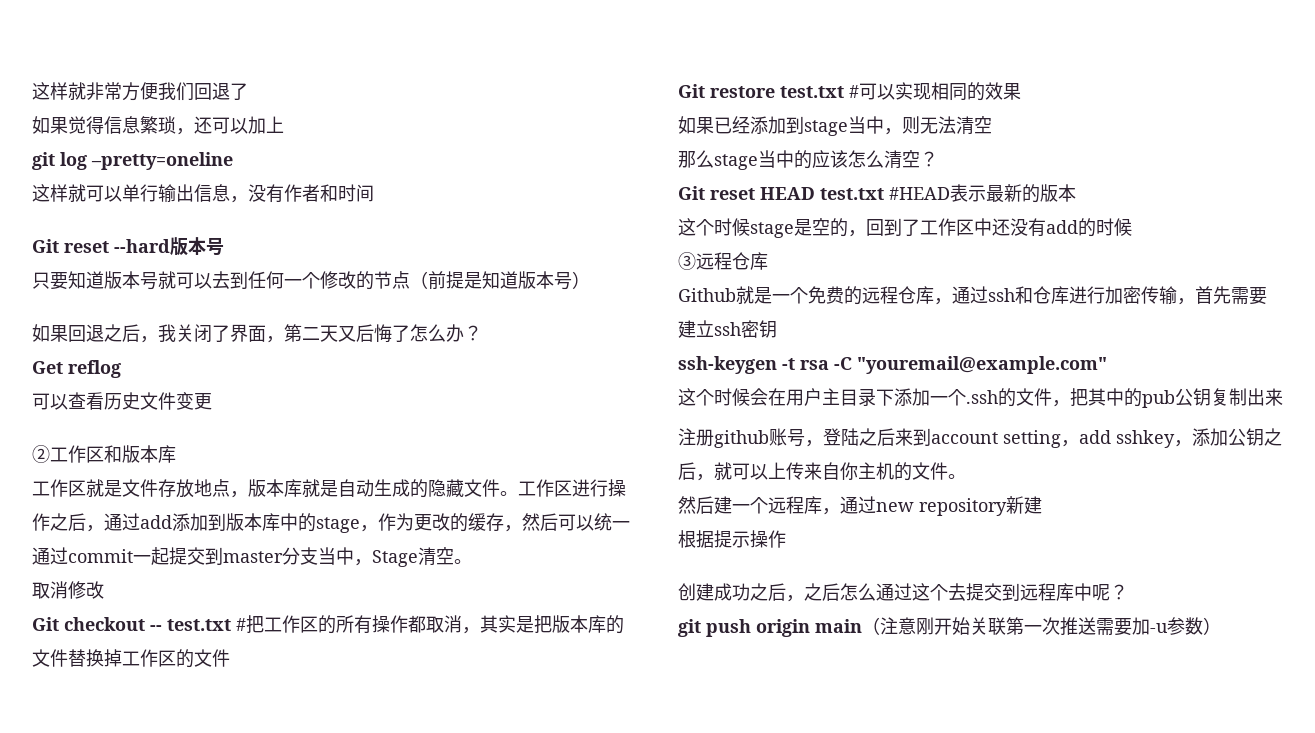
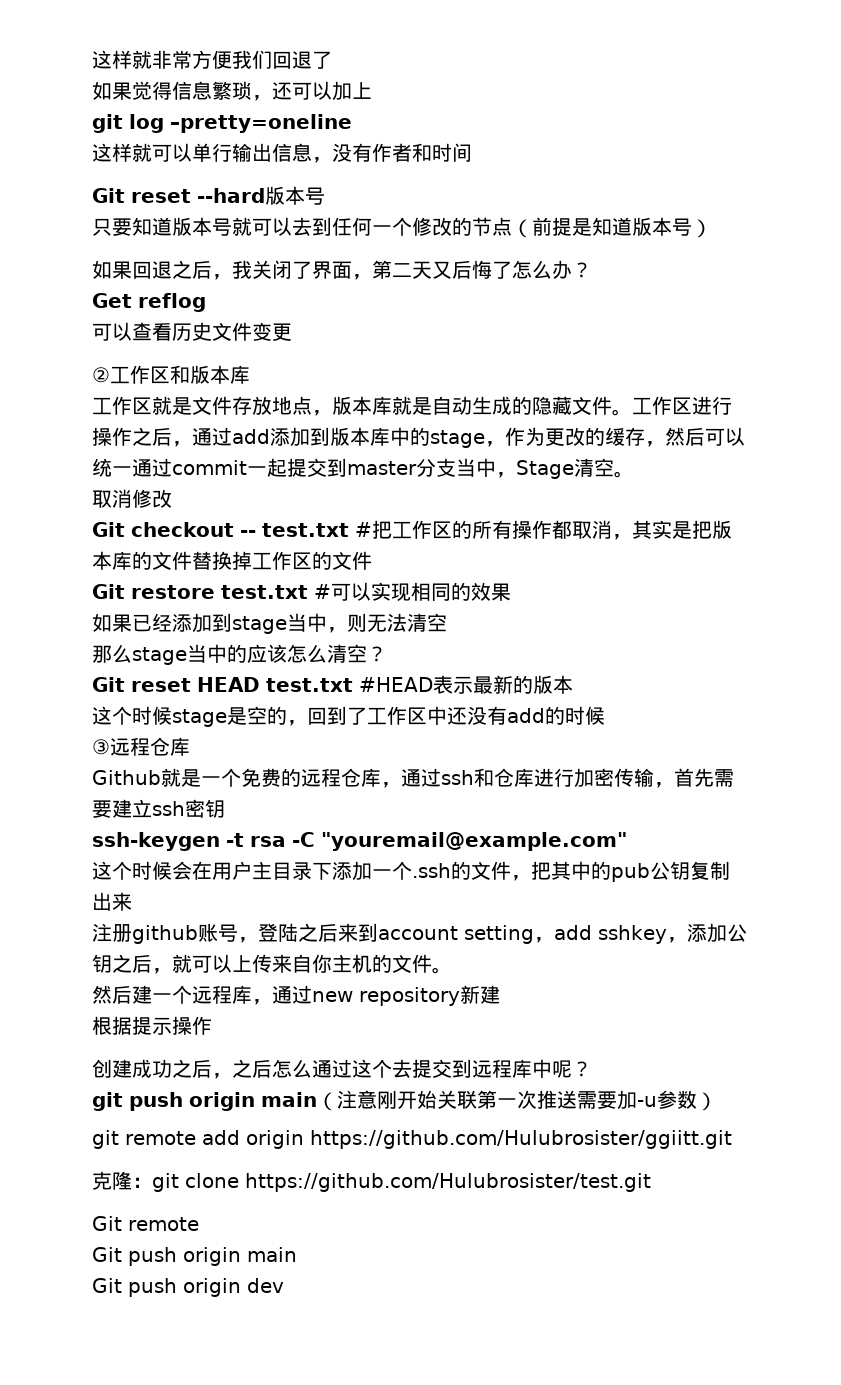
+ git remote add origin https://github.com/Hulubrosister/ggiitt.git
+ 克隆：git clone https://github.com/Hulubrosister/test.git
+ Git remote
+ Git push origin main
+ Git push origin dev

